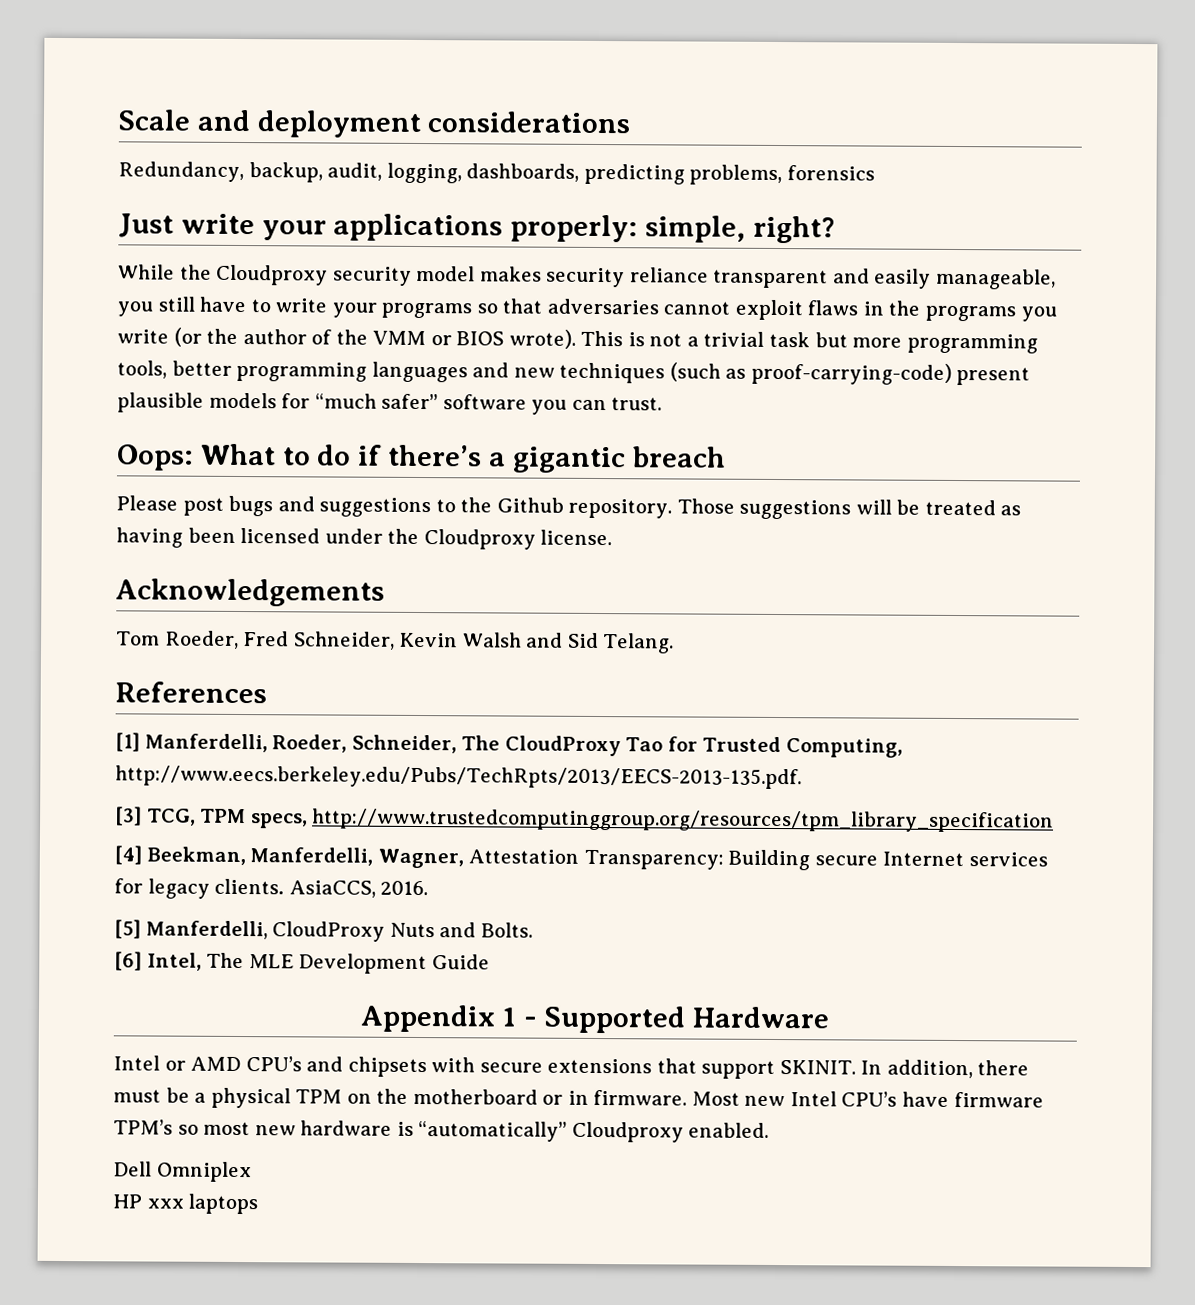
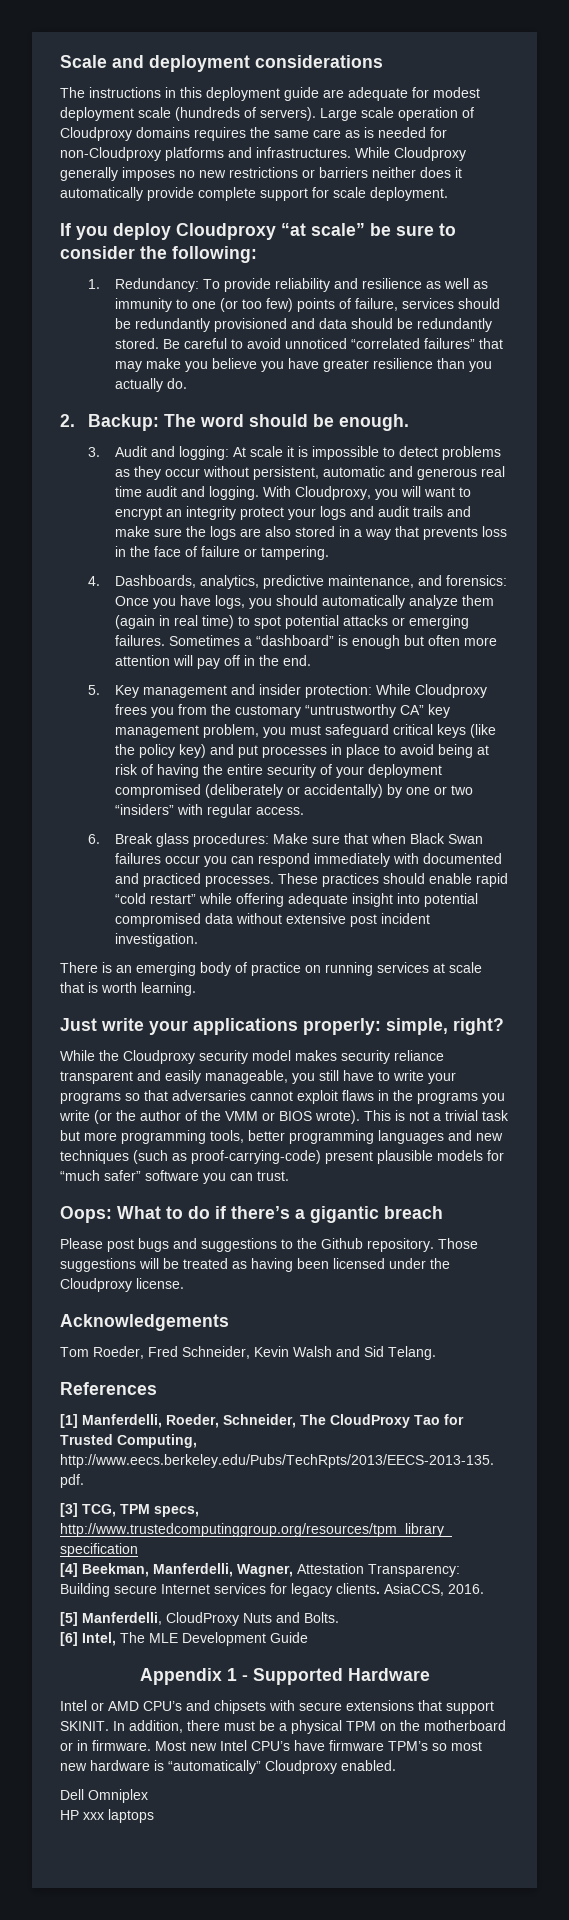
- Redundancy, backup, audit, logging, dashboards, predicting problems, forensics
+ The instructions in this deployment guide are adequate for modest deployment scale (hundreds of servers). Large scale operation of Cloudproxy domains requires the same care as is needed for non-Cloudproxy platforms and infrastructures. While Cloudproxy generally imposes no new restrictions or barriers neither does it automatically provide complete support for scale deployment.
+ If you deploy Cloudproxy “at scale” be sure to consider the following:
+ 1. Redundancy: To provide reliability and resilience as well as immunity to one (or too few) points of failure, services should be redundantly provisioned and data should be redundantly stored. Be careful to avoid unnoticed “correlated failures” that may make you believe you have greater resilience than you actually do.
+ 2. Backup: The word should be enough.
+ 3. Audit and logging: At scale it is impossible to detect problems as they occur without persistent, automatic and generous real time audit and logging. With Cloudproxy, you will want to encrypt an integrity protect your logs and audit trails and make sure the logs are also stored in a way that prevents loss in the face of failure or tampering.
+ 4. Dashboards, analytics, predictive maintenance, and forensics: Once you have logs, you should automatically analyze them (again in real time) to spot potential attacks or emerging failures. Sometimes a “dashboard” is enough but often more attention will pay off in the end.
+ 5. Key management and insider protection: While Cloudproxy frees you from the customary “untrustworthy CA” key management problem, you must safeguard critical keys (like the policy key) and put processes in place to avoid being at risk of having the entire security of your deployment compromised (deliberately or accidentally) by one or two “insiders” with regular access.
+ 6. Break glass procedures: Make sure that when Black Swan failures occur you can respond immediately with documented and practiced processes. These practices should enable rapid “cold restart” while offering adequate insight into potential compromised data without extensive post incident investigation.
+ There is an emerging body of practice on running services at scale that is worth learning.

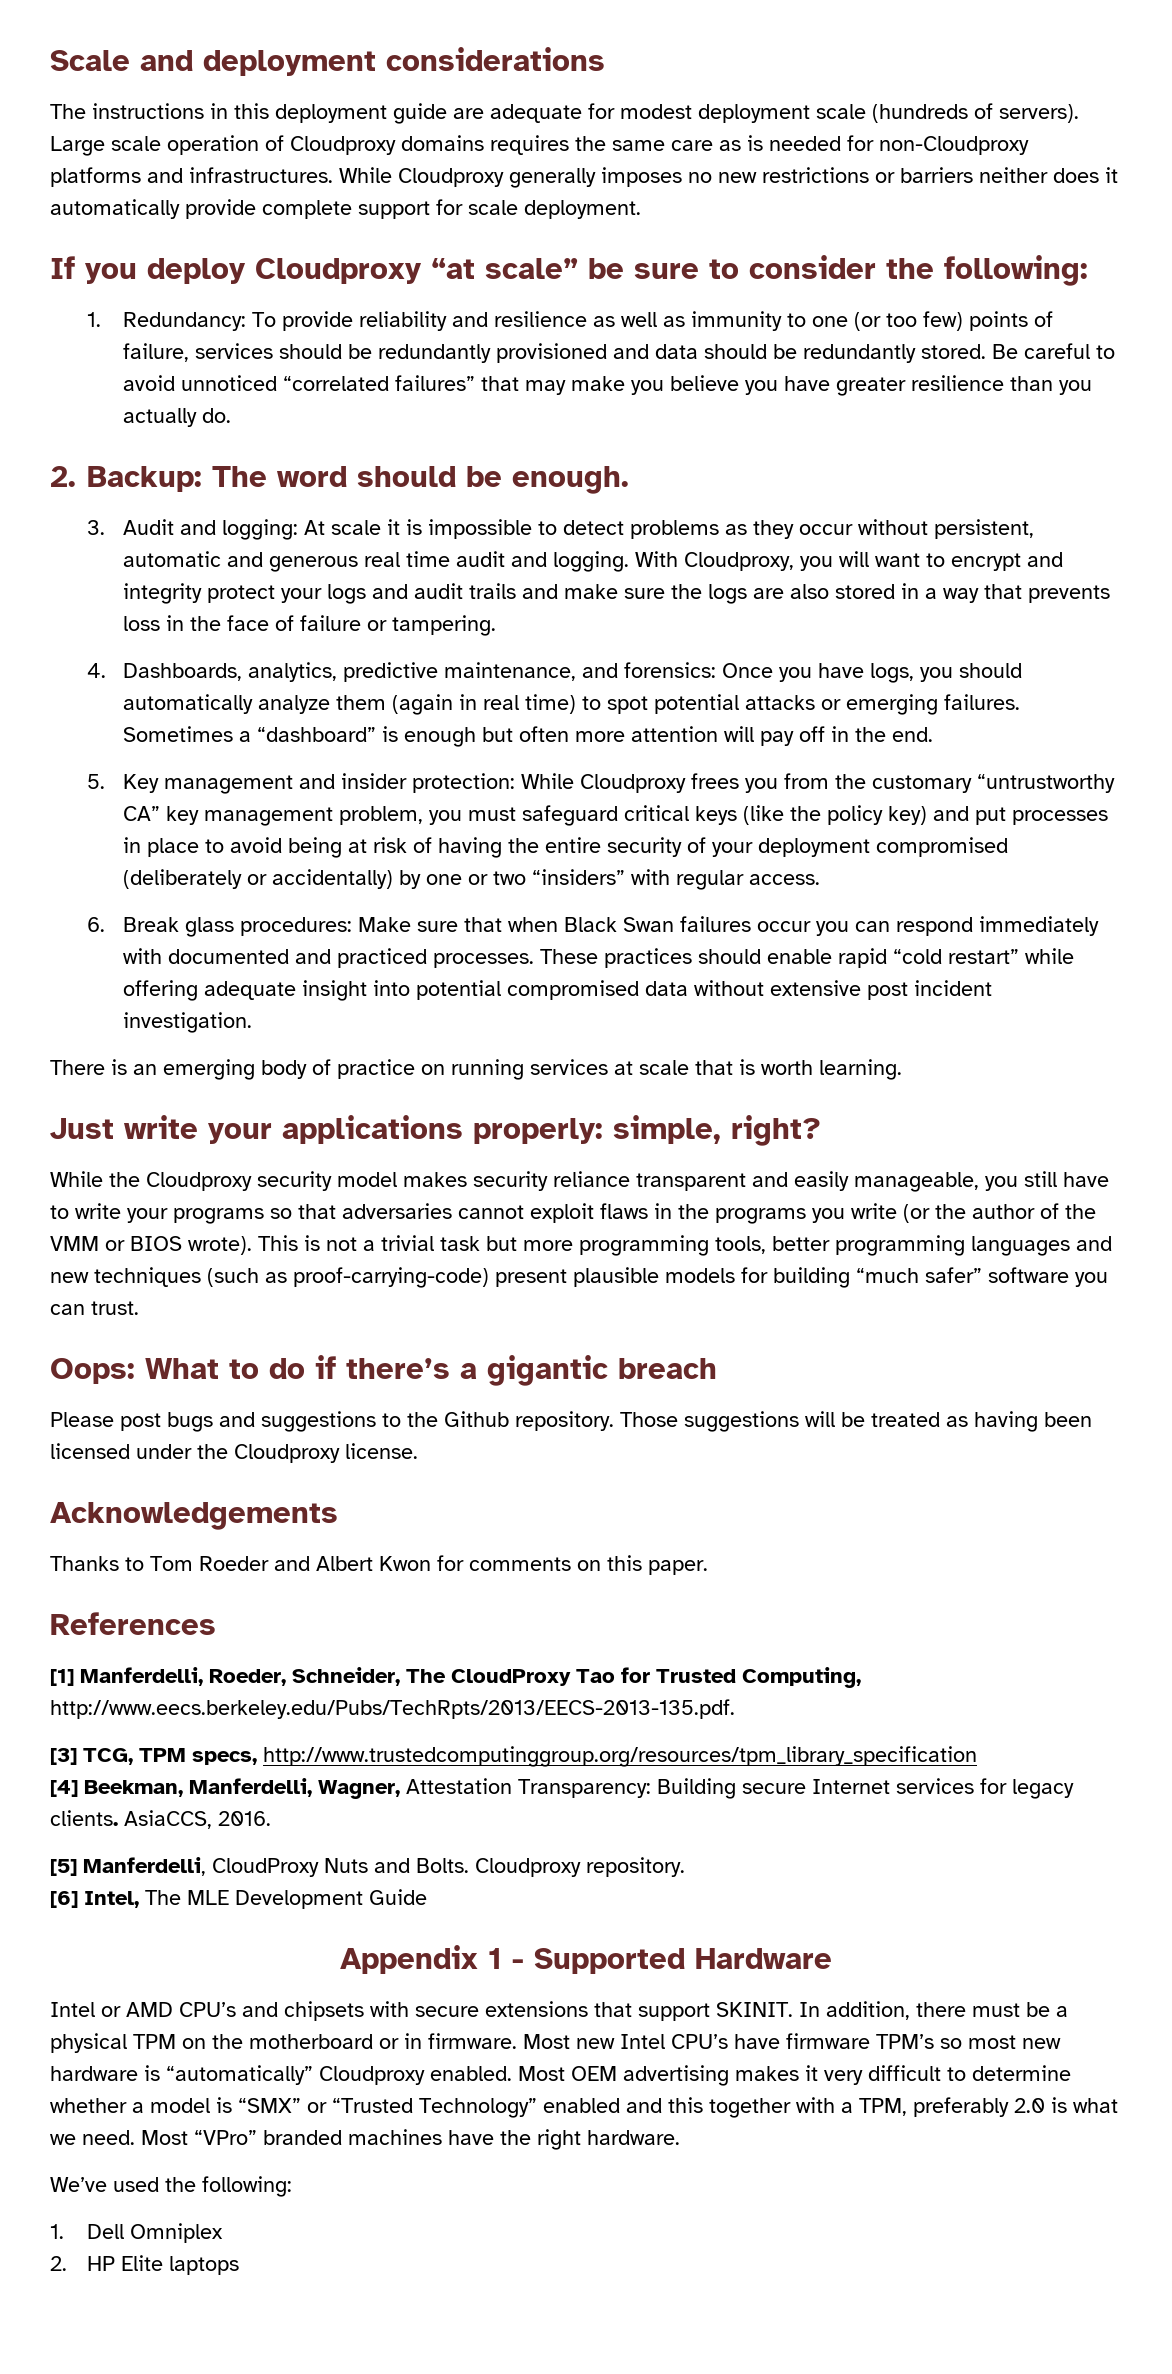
- With Cloudproxy, you will want to encrypt an integrity protect your logs and audit trails and make sure the logs are also stored in a way that prevents loss in the face of failure or tampering.
+ With Cloudproxy, you will want to encrypt and integrity protect your logs and audit trails and make sure the logs are also stored in a way that prevents loss in the face of failure or tampering.
- This is not a trivial task but more programming tools, better programming languages and new techniques (such as proof-carrying-code) present plausible models for “much safer” software you can trust.
+ This is not a trivial task but more programming tools, better programming languages and new techniques (such as proof-carrying-code) present plausible models for building “much safer” software you can trust.
- Tom Roeder, Fred Schneider, Kevin Walsh and Sid Telang.
+ Thanks to Tom Roeder and Albert Kwon for comments on this paper.
+ Cloudproxy repository.
- Most new Intel CPU’s have firmware TPM’s so most new hardware is “automatically” Cloudproxy enabled.
- Dell Omniplex
+ Most new Intel CPU’s have firmware TPM’s so most new hardware is “automatically” Cloudproxy enabled. Most OEM advertising makes it very difficult to determine whether a model is “SMX” or “Trusted Technology” enabled and this together with a TPM, preferably 2.0 is what we need. Most “VPro” branded machines have the right hardware.
+ We’ve used the following:
+ 1. Dell Omniplex
- HP xxx laptops
+ 2. HP Elite laptops

